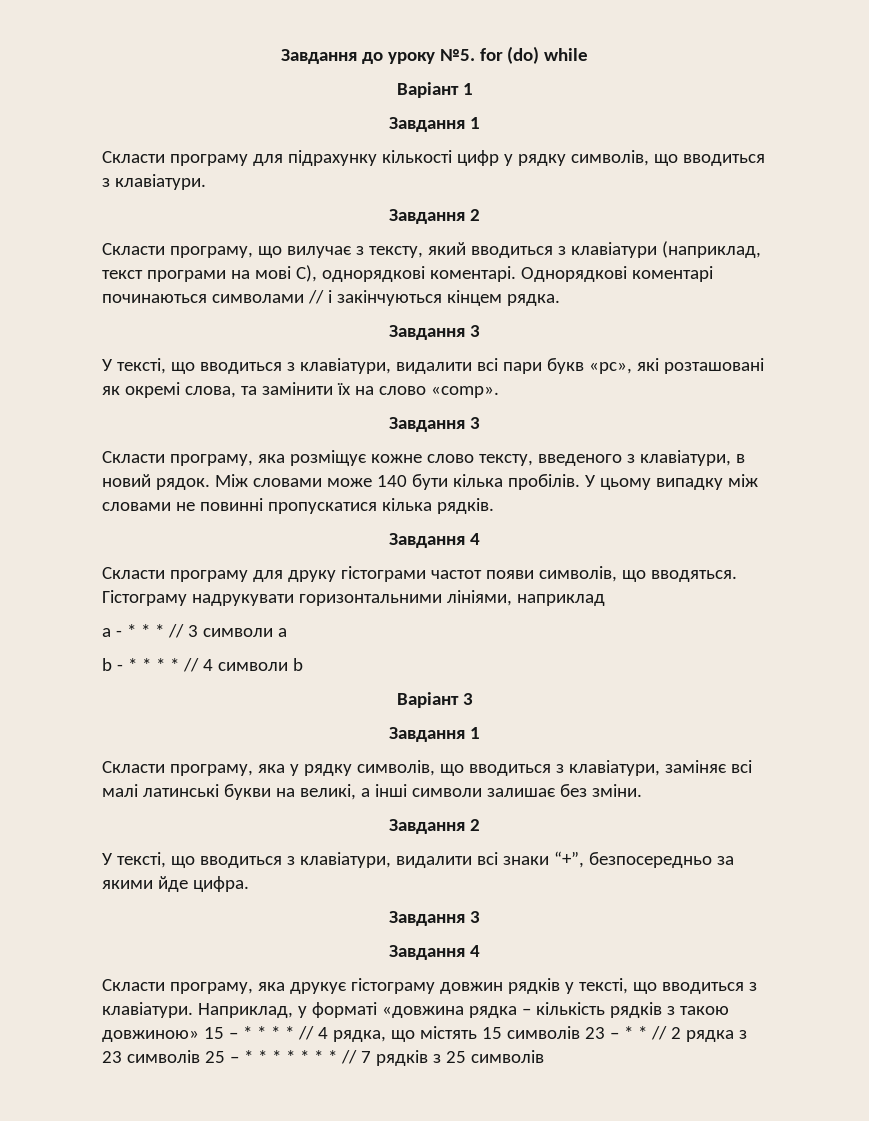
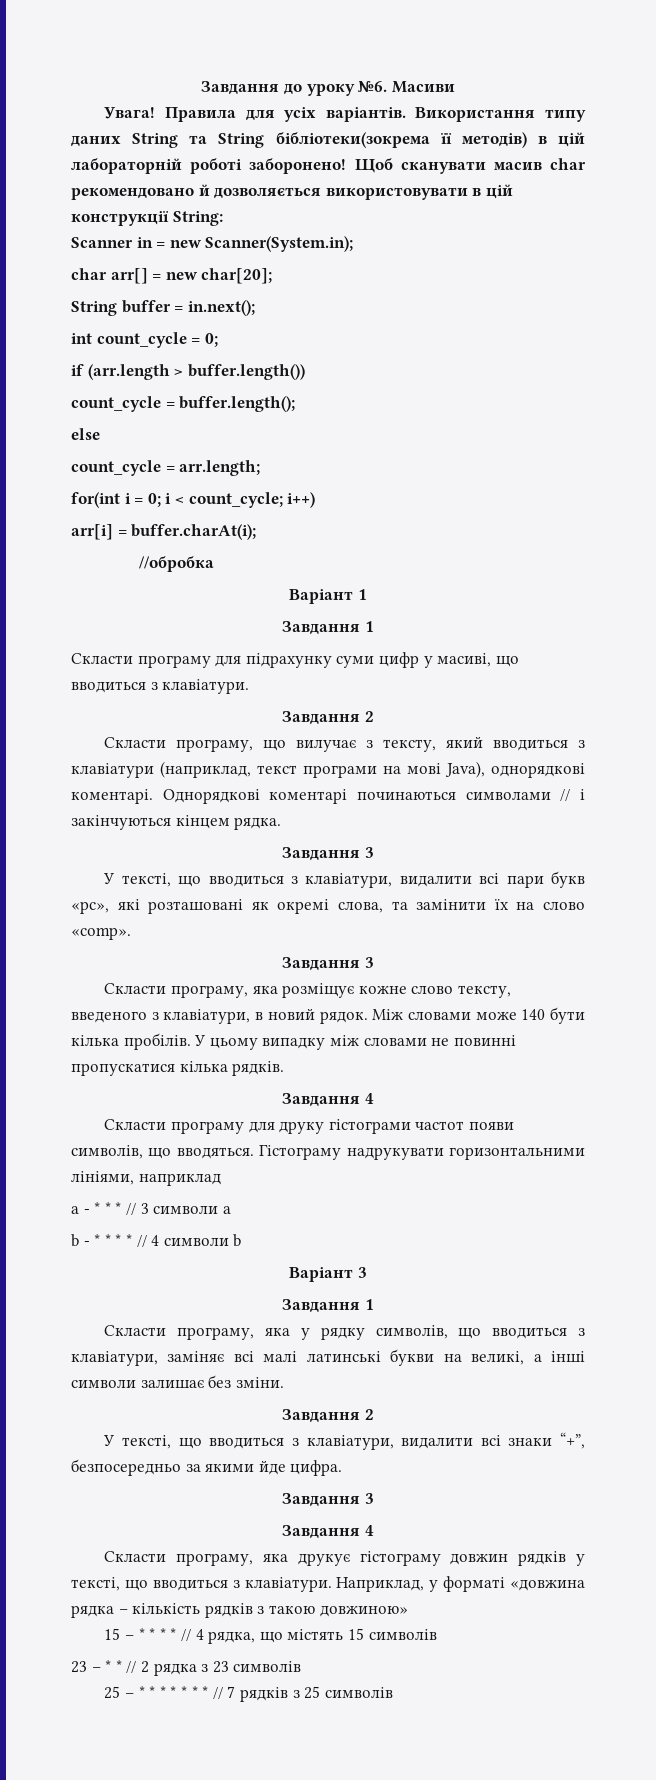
- Завдання до уроку №5. for (do) while
+ Завдання до уроку №6. Масиви
+ Увага! Правила для усіх варіантів. Використання типу даних String та String бібліотеки(зокрема її методів) в цій лабораторній роботі заборонено! Щоб сканувати масив char рекомендовано й дозволяється використовувати в цій конструкції String:
+ Scanner in = new Scanner(System.in);
+ char arr[] = new char[20];
+ String buffer = in.next();
+ int count_cycle = 0;
+ if (arr.length > buffer.length())
+ count_cycle = buffer.length();
+ else
+ count_cycle = arr.length;
+ for(int i = 0; i < count_cycle; i++)
+ arr[i] = buffer.charAt(i);
+ //обробка
- Скласти програму для підрахунку кількості цифр у рядку символів, що вводиться з клавіатури.
+ Скласти програму для підрахунку суми цифр у масиві, що вводиться з клавіатури.
- Скласти програму, що вилучає з тексту, який вводиться з клавіатури (наприклад, текст програми на мові С), однорядкові коментарі.
+ Скласти програму, що вилучає з тексту, який вводиться з клавіатури (наприклад, текст програми на мові Java), однорядкові коментарі.
- Наприклад, у форматі «довжина рядка – кількість рядків з такою довжиною» 15 – * * * * // 4 рядка, що містять 15 символів 23 – * * // 2 рядка з 23 символів 25 – * * * * * * * // 7 рядків з 25 символів
+ Наприклад, у форматі «довжина рядка – кількість рядків з такою довжиною»
+ 15 – * * * * // 4 рядка, що містять 15 символів
+ 23 – * * // 2 рядка з 23 символів
+ 25 – * * * * * * * // 7 рядків з 25 символів

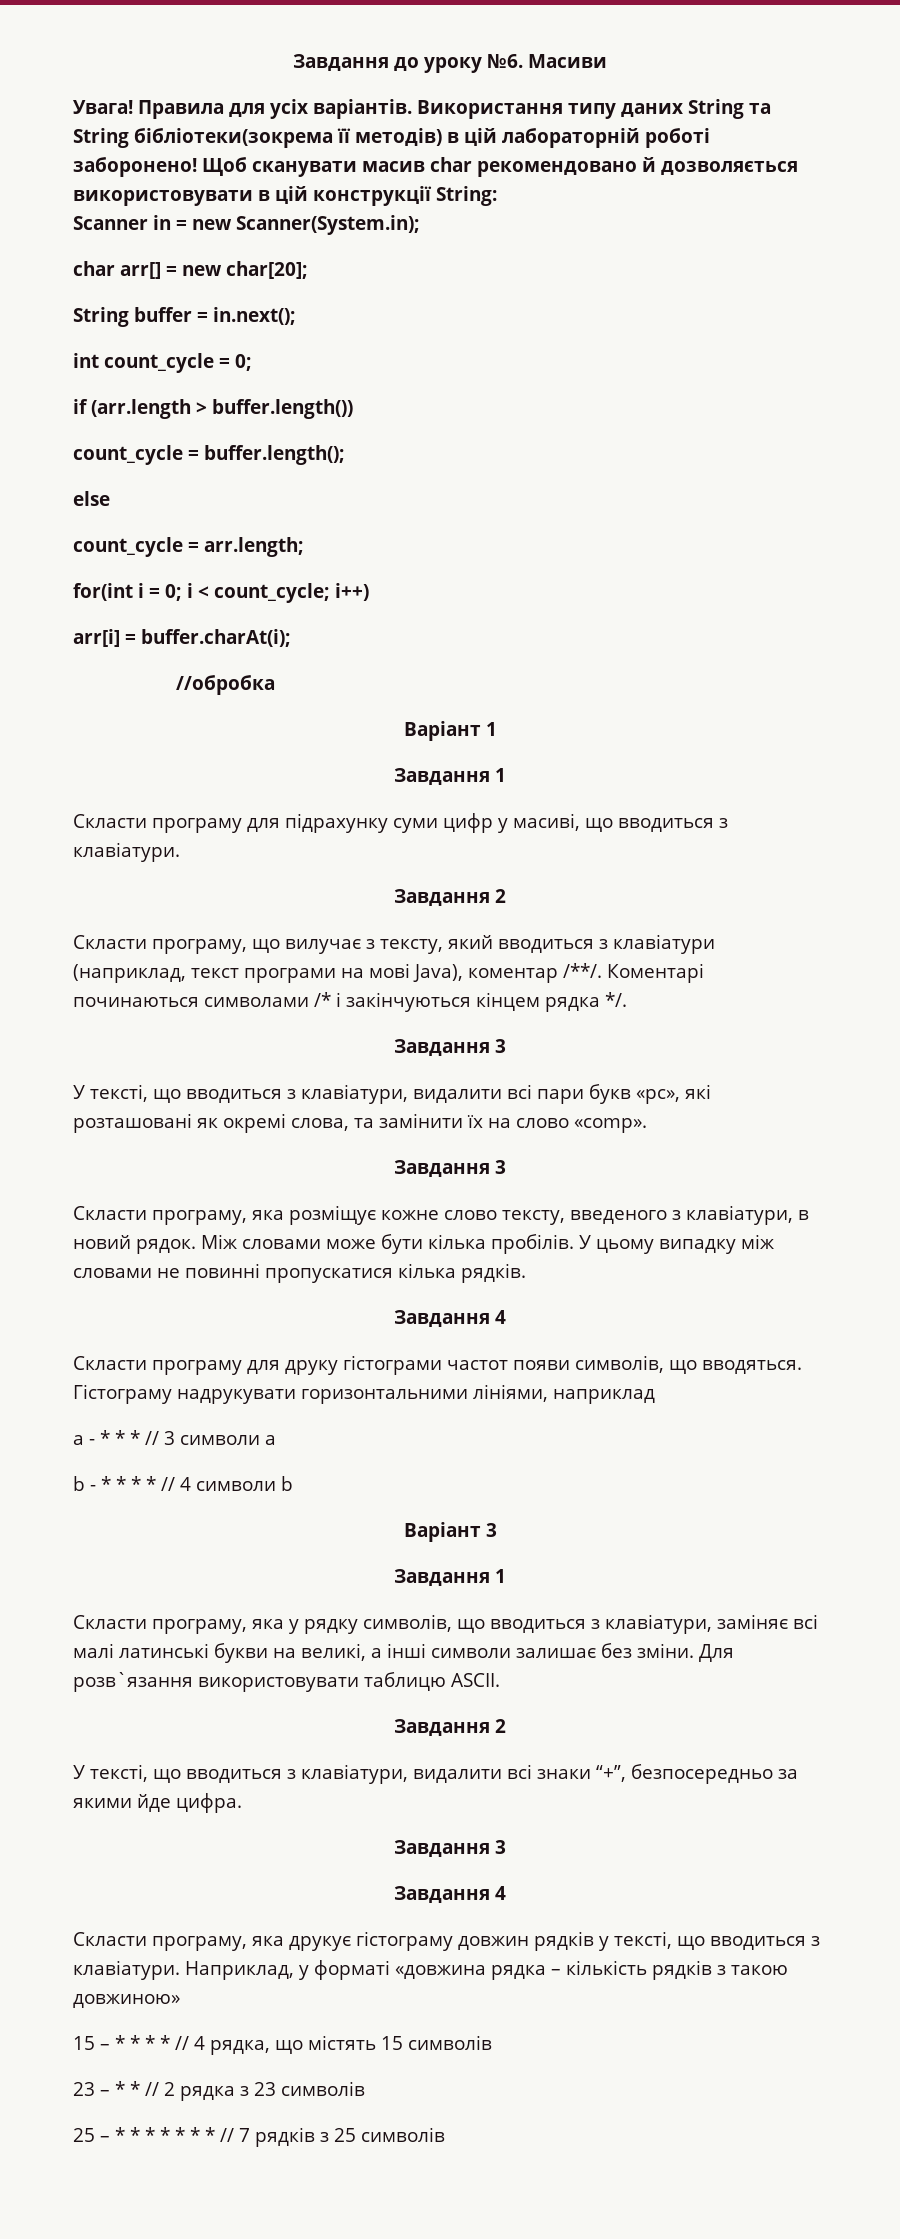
- Скласти програму, що вилучає з тексту, який вводиться з клавіатури (наприклад, текст програми на мові Java), однорядкові коментарі. Однорядкові коментарі починаються символами // і закінчуються кінцем рядка.
+ Скласти програму, що вилучає з тексту, який вводиться з клавіатури (наприклад, текст програми на мові Java), коментар /**/. Коментарі починаються символами /* і закінчуються кінцем рядка */.
- Між словами може 140 бути кілька пробілів.
+ Між словами може бути кілька пробілів.
+ Для розв`язання використовувати таблицю ASCII.

